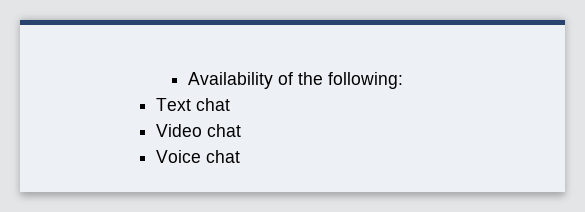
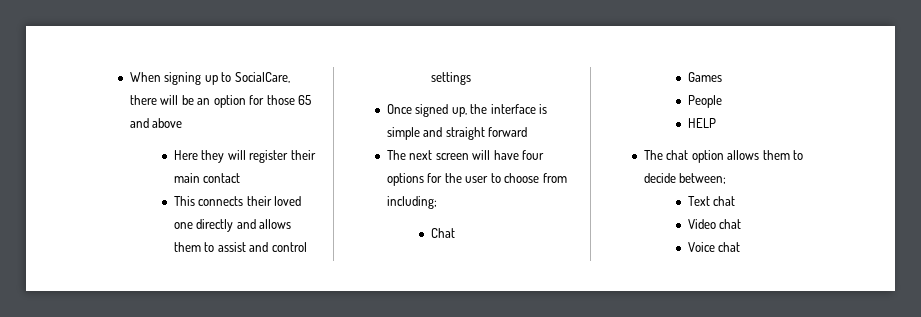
- Availability of the following:
+ When signing up to SocialCare, there will be an option for those 65 and above
+ Here they will register their main contact
+ This connects their loved one directly and allows them to assist and control settings
+ Once signed up, the interface is simple and straight forward
+ The next screen will have four options for the user to choose from including;
+ Chat
+ Games
+ People
+ HELP
+ The chat option allows them to decide between;

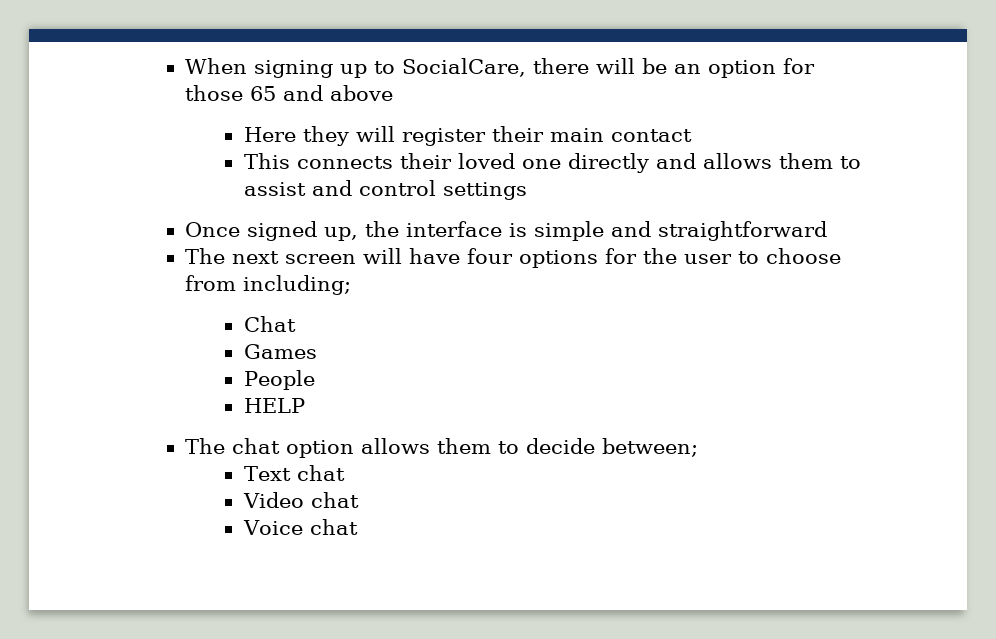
- Once signed up, the interface is simple and straight forward
+ Once signed up, the interface is simple and straightforward

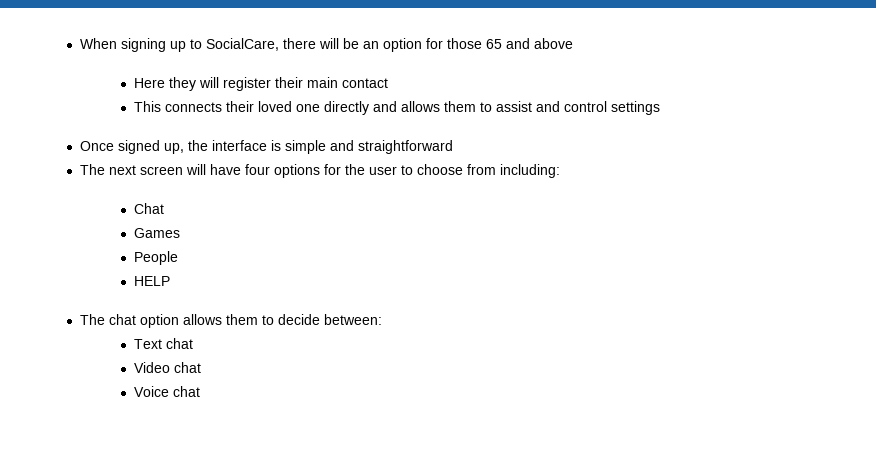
- The next screen will have four options for the user to choose from including;
+ The next screen will have four options for the user to choose from including:
- The chat option allows them to decide between;
+ The chat option allows them to decide between:

